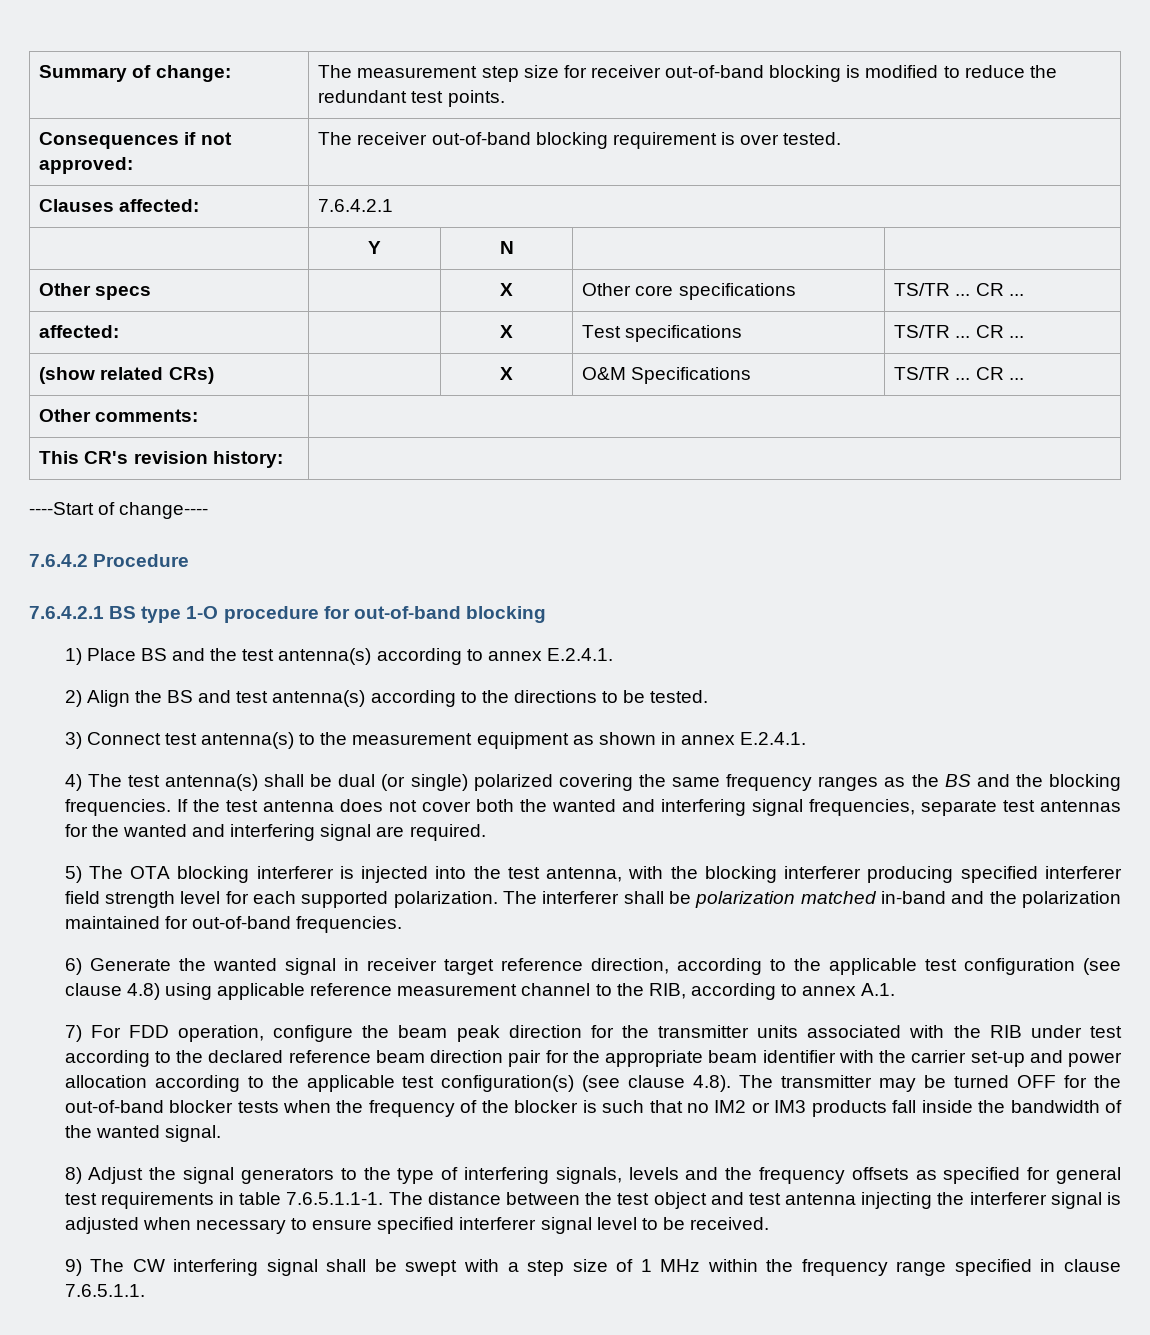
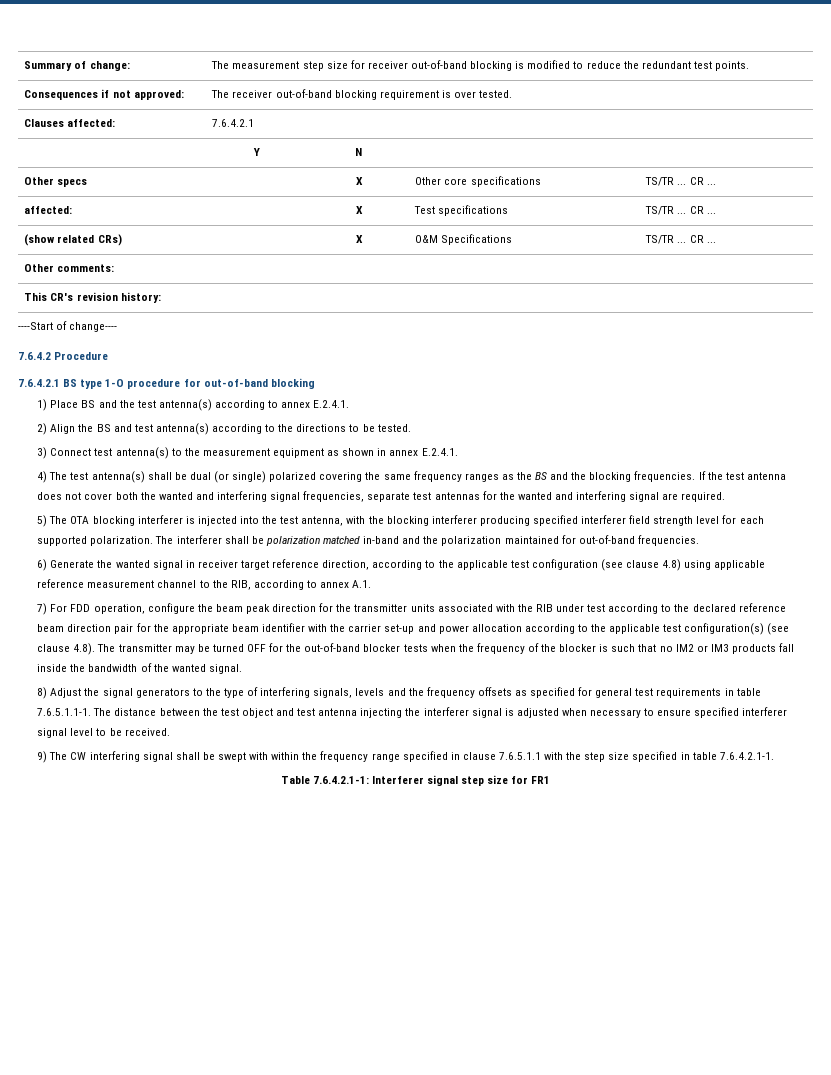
- 9) The CW interfering signal shall be swept with a step size of 1 MHz within the frequency range specified in clause 7.6.5.1.1.
+ 9) The CW interfering signal shall be swept with within the frequency range specified in clause 7.6.5.1.1 with the step size specified in table 7.6.4.2.1-1.
+ Table 7.6.4.2.1-1: Interferer signal step size for FR1

